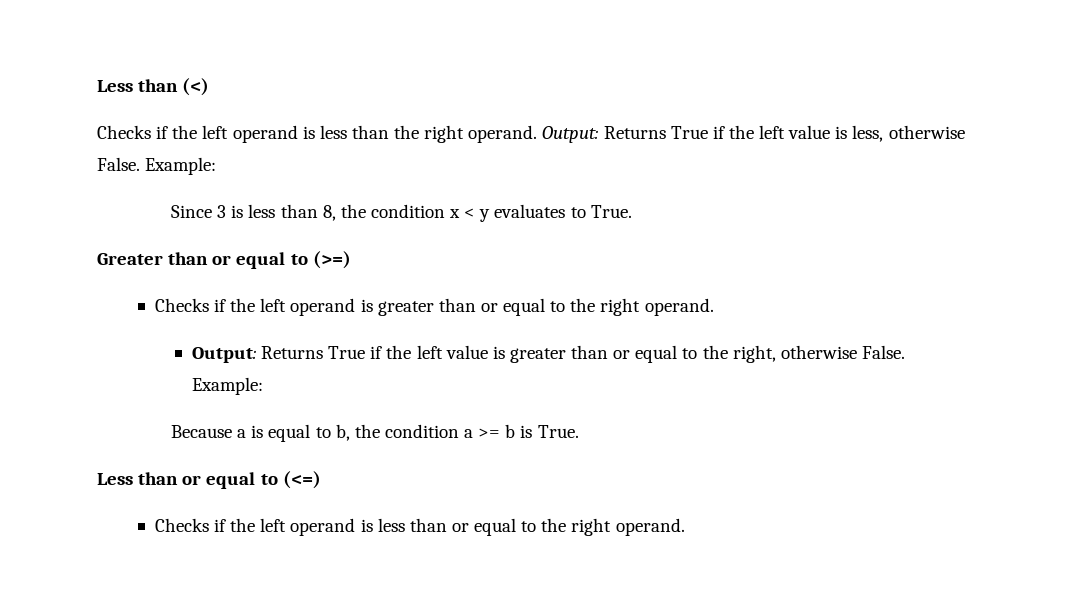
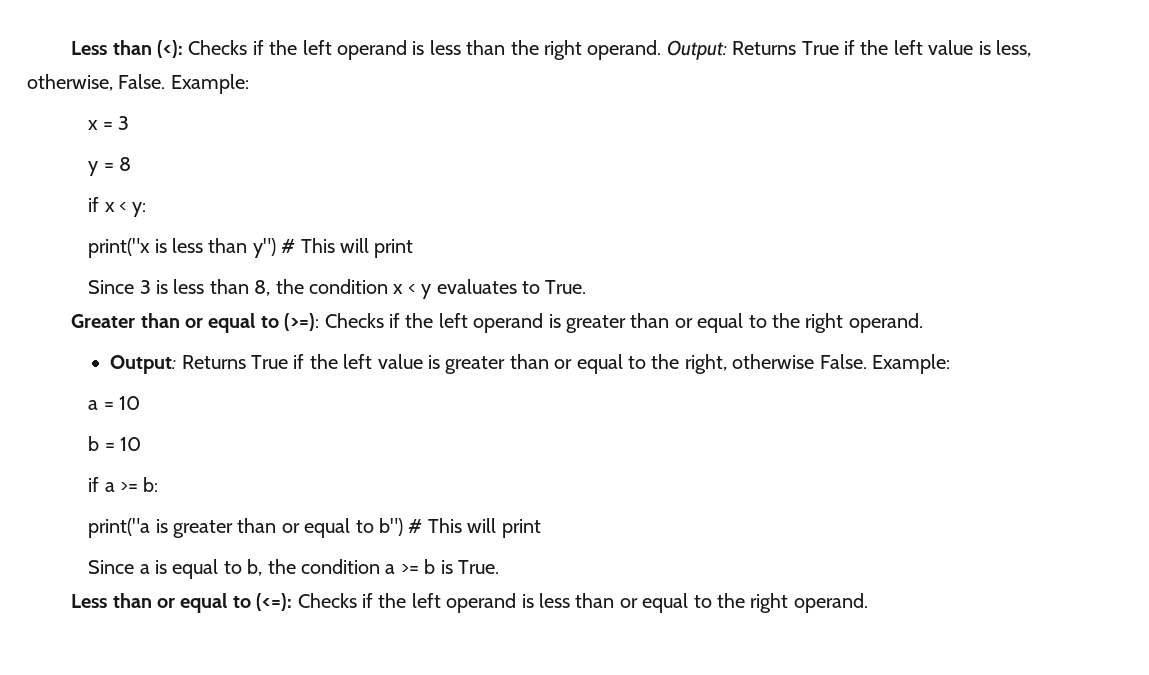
- Less than (<)
- Checks if the left operand is less than the right operand.
+ Less than (<): Checks if the left operand is less than the right operand.
- Output: Returns True if the left value is less, otherwise False. Example:
+ Output: Returns True if the left value is less, otherwise, False. Example:
+ x = 3
+ y = 8
+ if x < y:
+ print("x is less than y") # This will print
- Greater than or equal to (>=)
- Checks if the left operand is greater than or equal to the right operand.
+ Greater than or equal to (>=): Checks if the left operand is greater than or equal to the right operand.
- Because a is equal to b, the condition a >= b is True.
+ a = 10
+ b = 10
+ if a >= b:
+ print("a is greater than or equal to b") # This will print
+ Since a is equal to b, the condition a >= b is True.
- Less than or equal to (<=)
- Checks if the left operand is less than or equal to the right operand.
+ Less than or equal to (<=): Checks if the left operand is less than or equal to the right operand.

